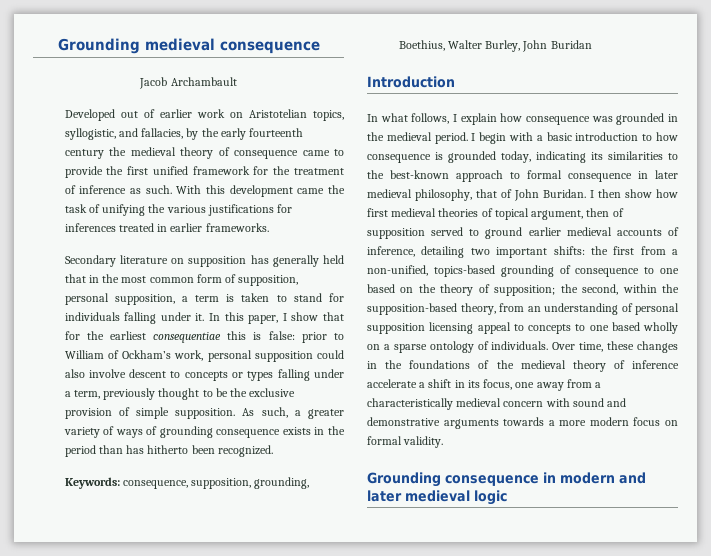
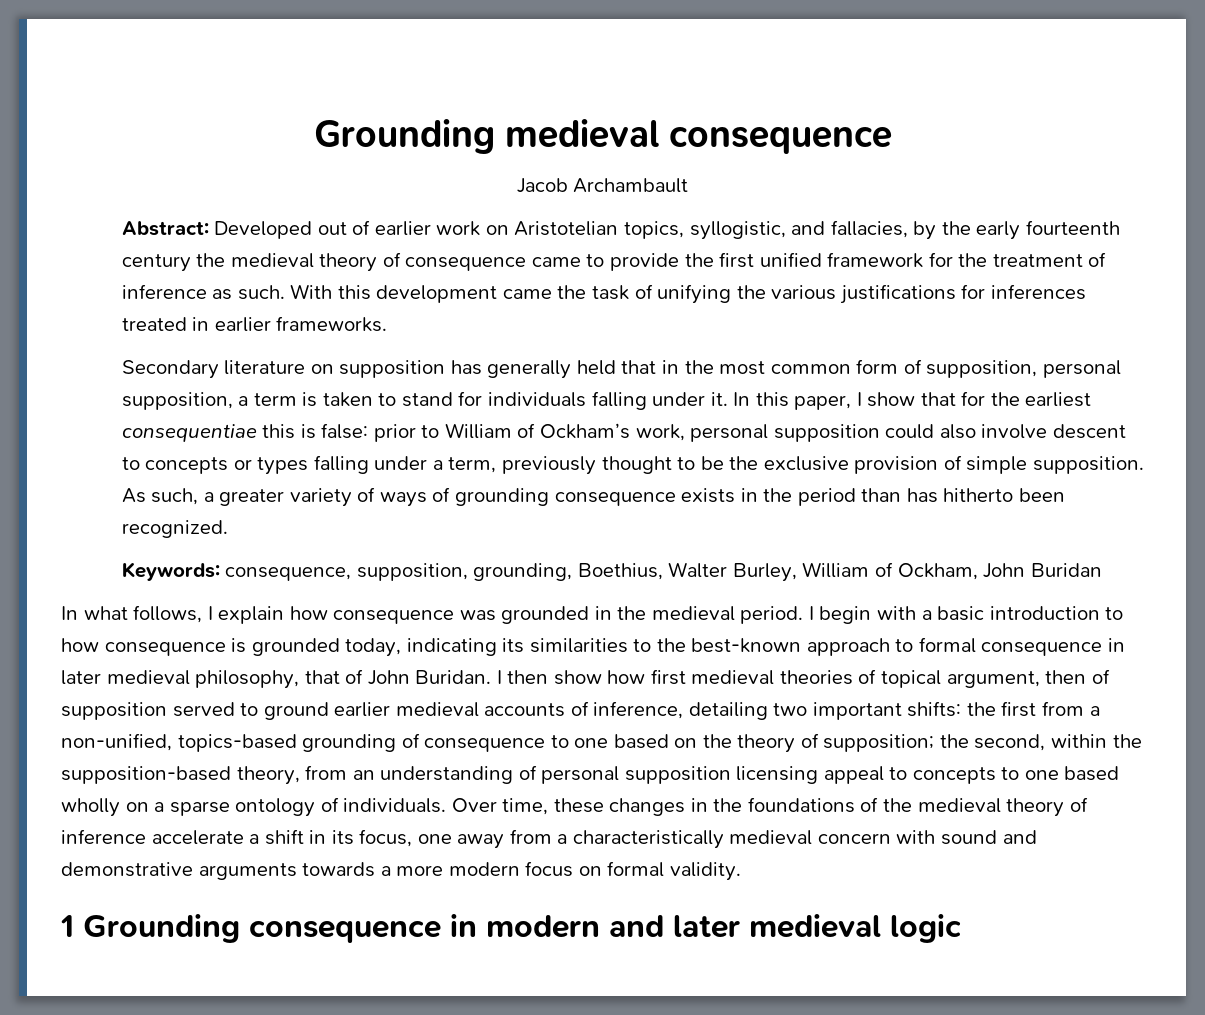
- Developed out of earlier work on Aristotelian topics, syllogistic, and fallacies, by the early fourteenth century the medieval theory of consequence came to provide the first unified framework for the treatment of inference as such.
+ Abstract: Developed out of earlier work on Aristotelian topics, syllogistic, and fallacies, by the early fourteenth century the medieval theory of consequence came to provide the first unified framework for the treatment of inference as such.
- Keywords: consequence, supposition, grounding, Boethius, Walter Burley, John Buridan
+ Keywords: consequence, supposition, grounding, Boethius, Walter Burley, William of Ockham, John Buridan
- Introduction
- Grounding consequence in modern and later medieval logic
+ 1 Grounding consequence in modern and later medieval logic

